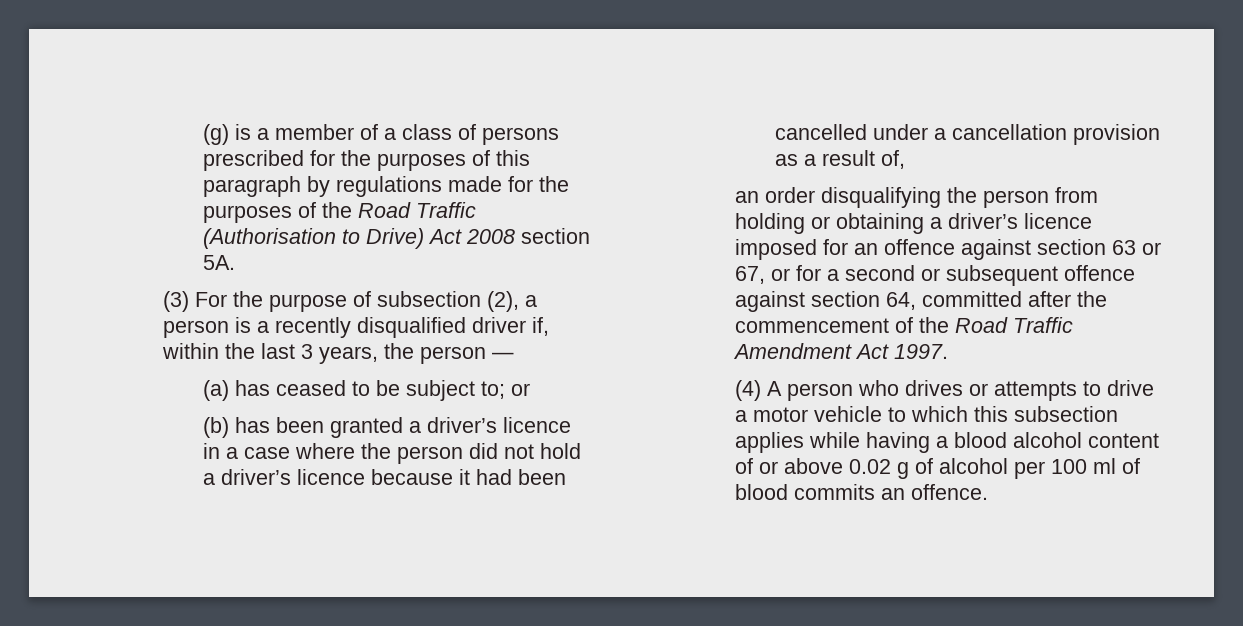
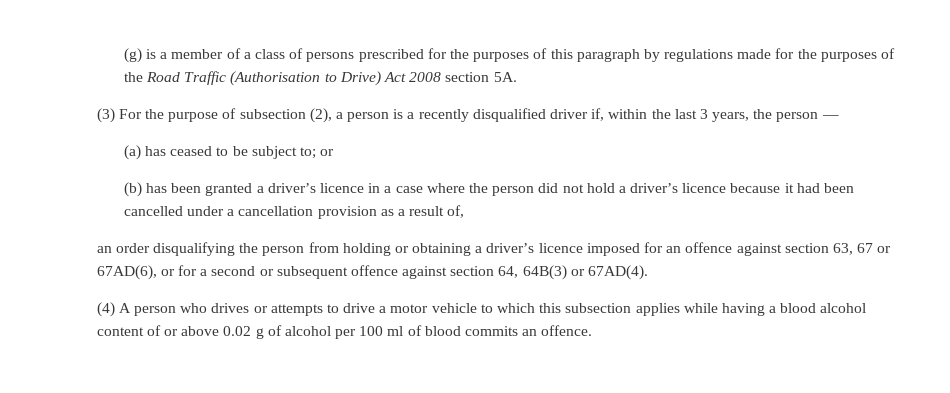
- an order disqualifying the person from holding or obtaining a driver’s licence imposed for an offence against section 63 or 67, or for a second or subsequent offence against section 64, committed after the commencement of the Road Traffic Amendment Act 1997.
+ an order disqualifying the person from holding or obtaining a driver’s licence imposed for an offence against section 63, 67 or 67AD(6), or for a second or subsequent offence against section 64, 64B(3) or 67AD(4).

